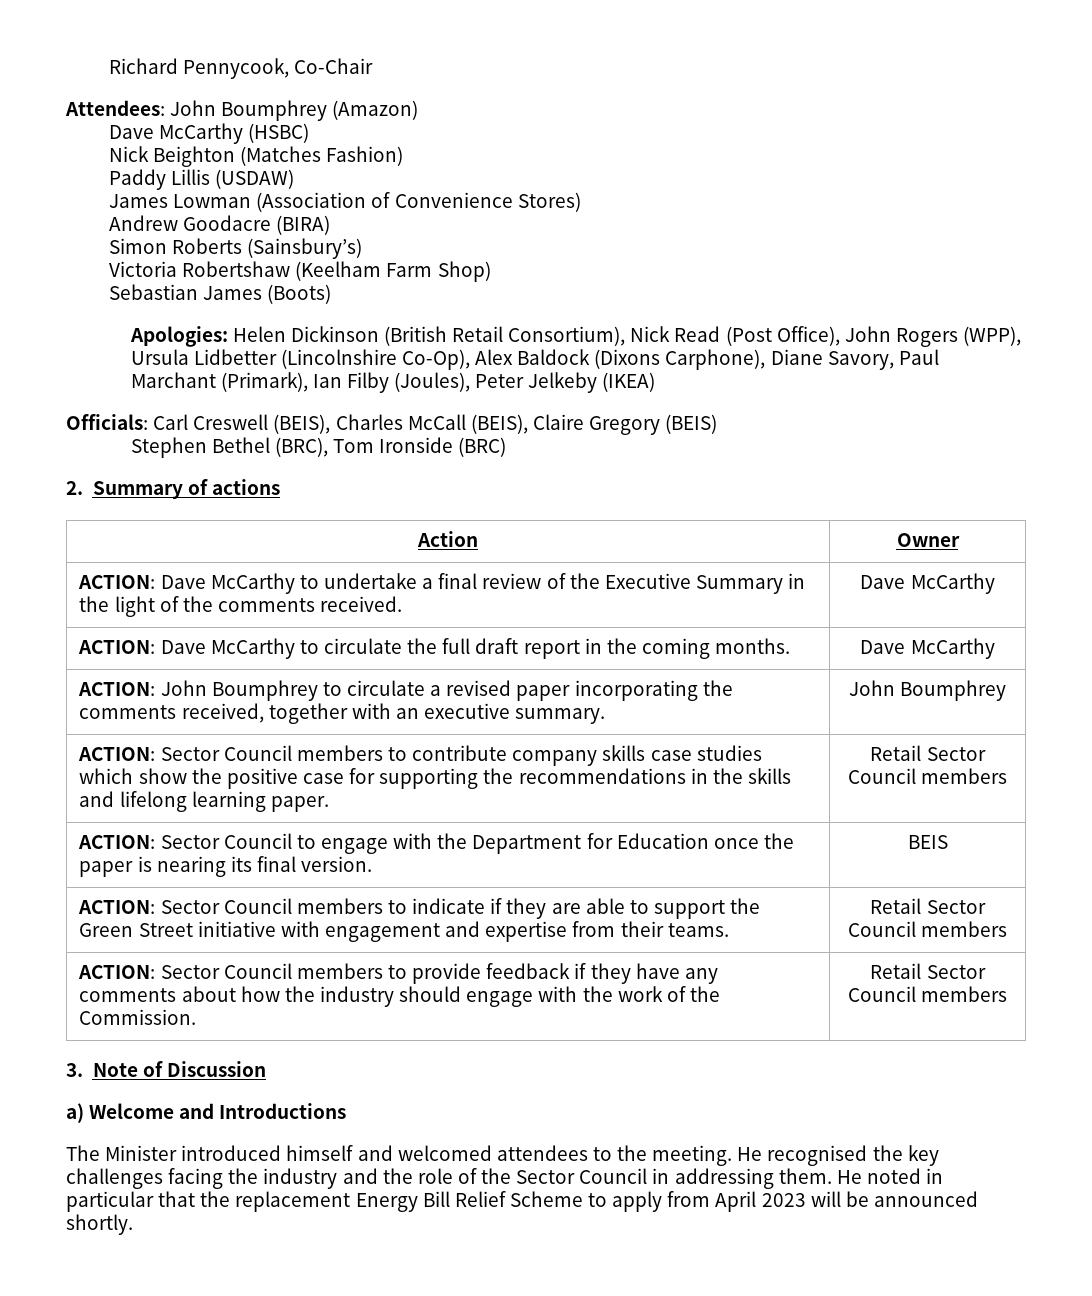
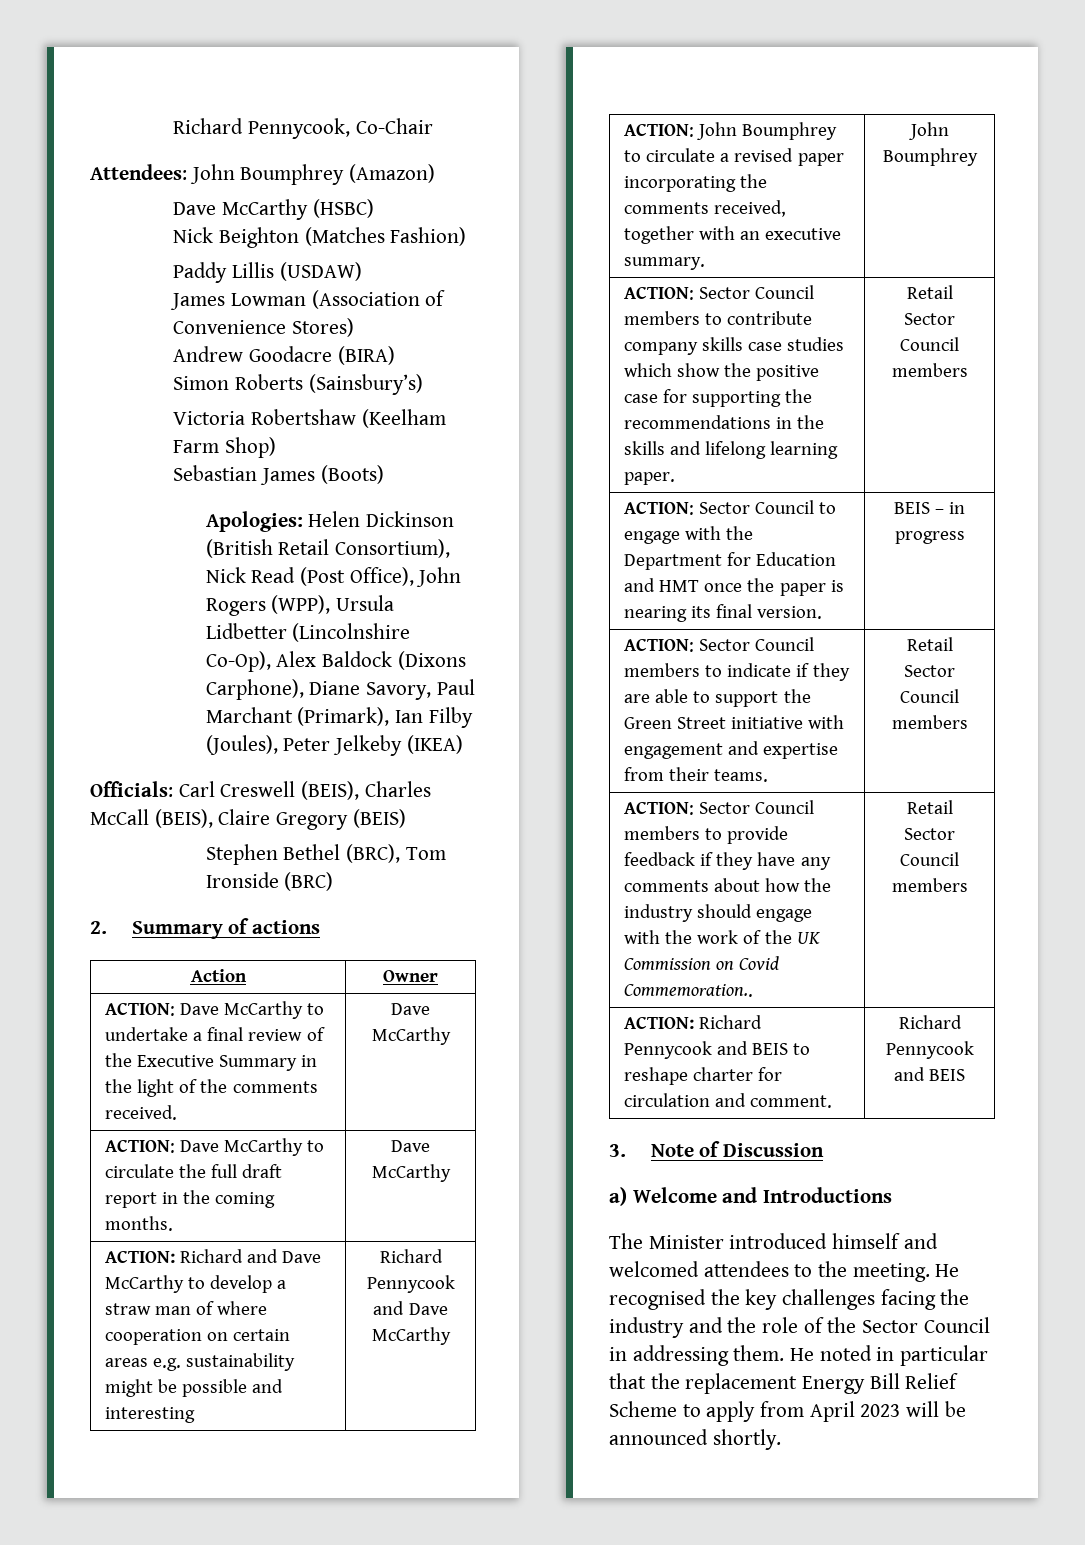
+ ACTION: Richard and Dave McCarthy to develop a straw man of where cooperation on certain areas e.g. sustainability might be possible and interesting | Richard Pennycook and Dave McCarthy
- ACTION: Sector Council to engage with the Department for Education once the paper is nearing its final version. | BEIS
+ ACTION: Sector Council to engage with the Department for Education and HMT once the paper is nearing its final version. | BEIS – in progress
- ACTION: Sector Council members to provide feedback if they have any comments about how the industry should engage with the work of the Commission. | Retail Sector Council members
+ ACTION: Sector Council members to provide feedback if they have any comments about how the industry should engage with the work of the UK Commission on Covid Commemoration.. | Retail Sector Council members
+ ACTION: Richard Pennycook and BEIS to reshape charter for circulation and comment. | Richard Pennycook and BEIS

